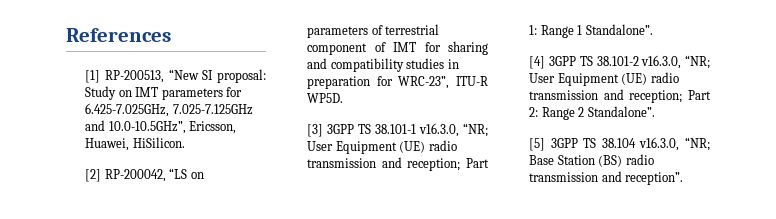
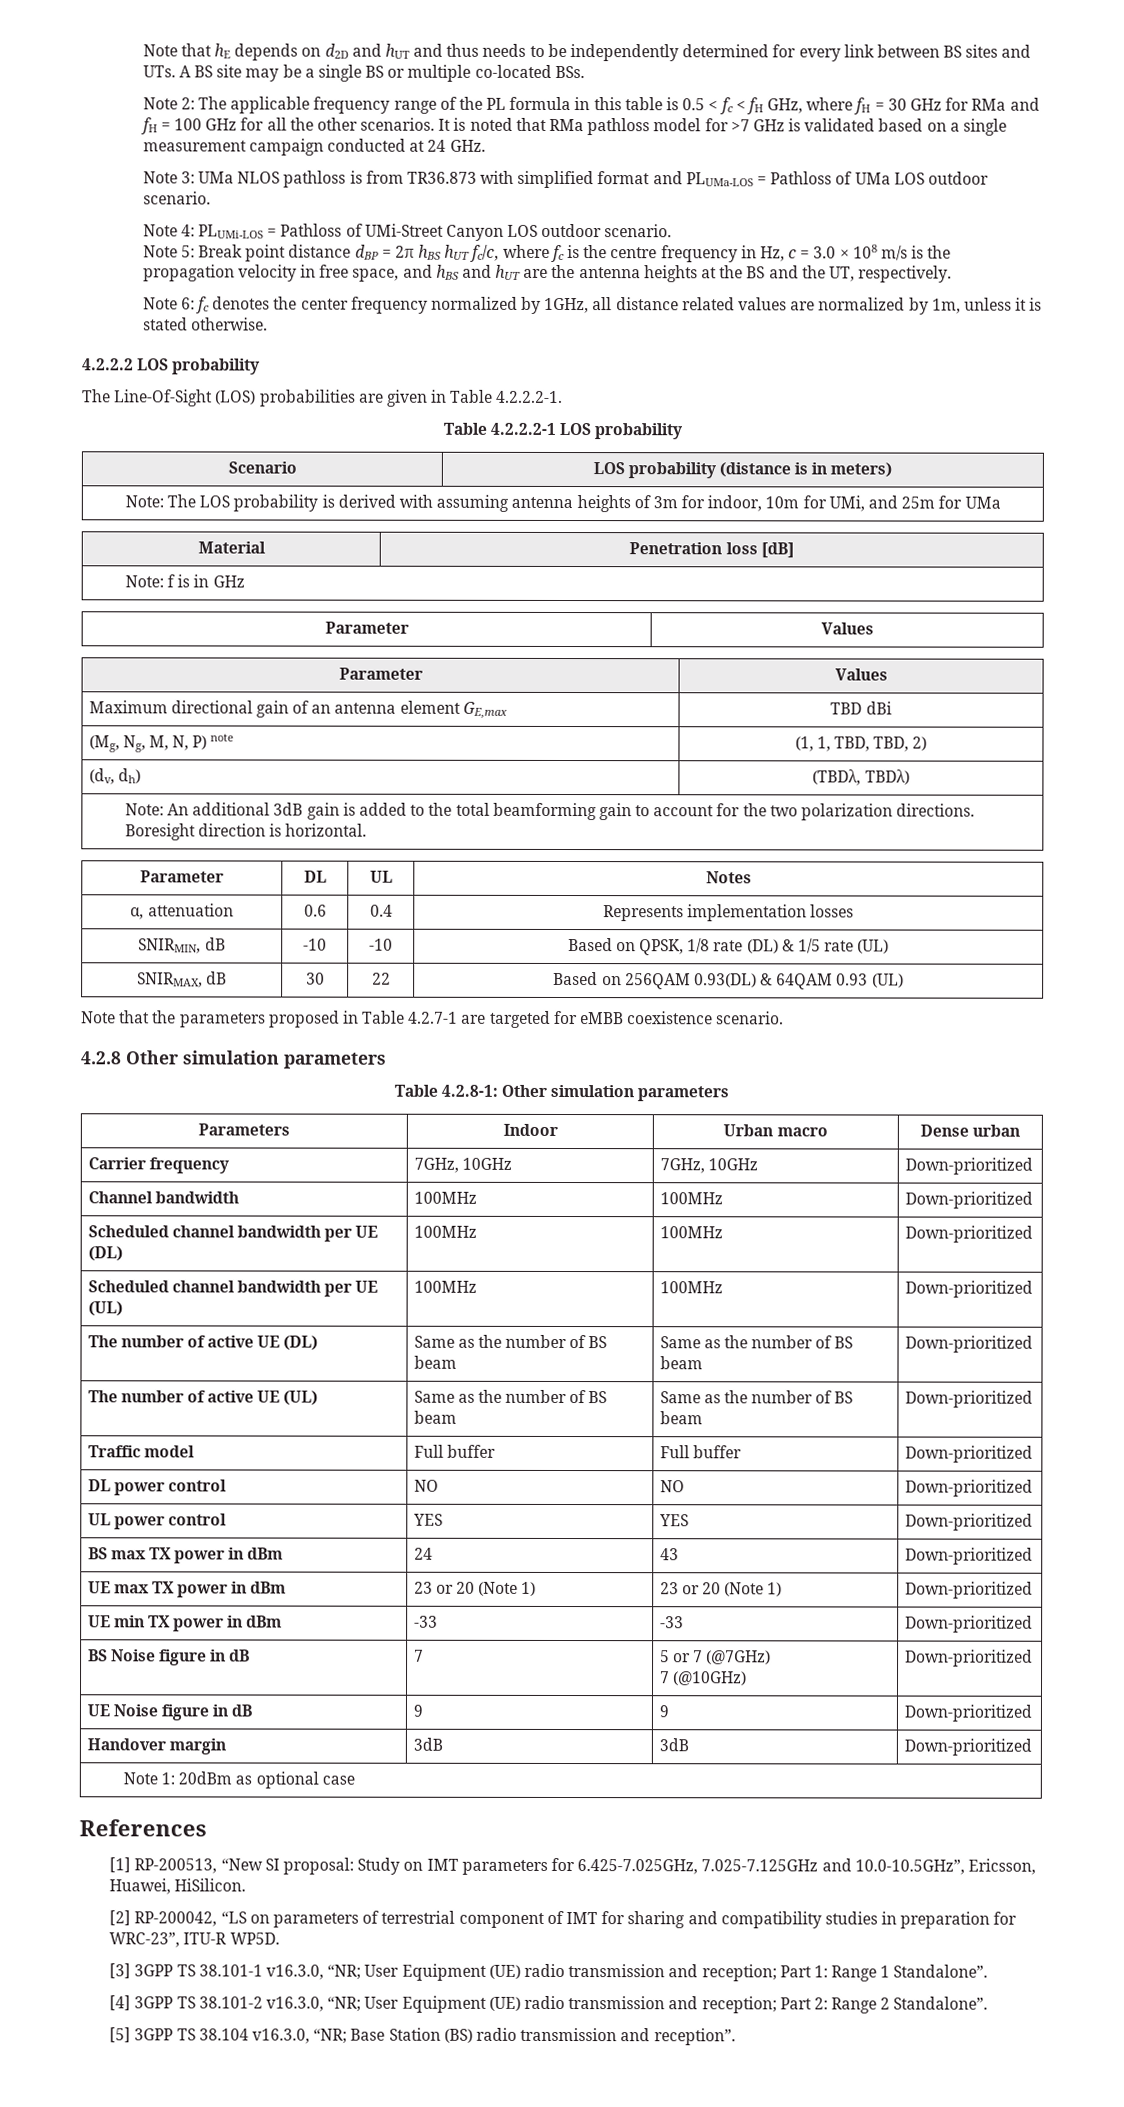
+ Note that hE depends on d2D and hUT and thus needs to be independently determined for every link between BS sites and UTs. A BS site may be a single BS or multiple co-located BSs.
+ Note 2: The applicable frequency range of the PL formula in this table is 0.5 < fc < fH GHz, where fH = 30 GHz for RMa and fH = 100 GHz for all the other scenarios. It is noted that RMa pathloss model for >7 GHz is validated based on a single measurement campaign conducted at 24 GHz.
+ Note 3: UMa NLOS pathloss is from TR36.873 with simplified format and PLUMa-LOS = Pathloss of UMa LOS outdoor scenario.
+ Note 4: PLUMi-LOS = Pathloss of UMi-Street Canyon LOS outdoor scenario.
+ Note 5: Break point distance dBP = 2π hBS hUT fc/c, where fc is the centre frequency in Hz, c = 3.0 × 108 m/s is the propagation velocity in free space, and hBS and hUT are the antenna heights at the BS and the UT, respectively.
+ Note 6: fc denotes the center frequency normalized by 1GHz, all distance related values are normalized by 1m, unless it is stated otherwise.
+ 4.2.2.2 LOS probability
+ The Line-Of-Sight (LOS) probabilities are given in Table 4.2.2.2-1.
+ Table 4.2.2.2-1 LOS probability
+ Scenario | LOS probability (distance is in meters)
+ Note: The LOS probability is derived with assuming antenna heights of 3m for indoor, 10m for UMi, and 25m for UMa
+ Material | Penetration loss [dB]
+ Note: f is in GHz
+ Parameter | Values
+ Parameter | Values
+ Maximum directional gain of an antenna element GE,max | TBD dBi
+ (Mg, Ng, M, N, P) note | (1, 1, TBD, TBD, 2)
+ (dv, dh) | (TBDλ, TBDλ)
+ Note: An additional 3dB gain is added to the total beamforming gain to account for the two polarization directions. Boresight direction is horizontal.
+ Parameter | DL | UL | Notes
+ α, attenuation | 0.6 | 0.4 | Represents implementation losses
+ SNIRMIN, dB | -10 | -10 | Based on QPSK, 1/8 rate (DL) & 1/5 rate (UL)
+ SNIRMAX, dB | 30 | 22 | Based on 256QAM 0.93(DL) & 64QAM 0.93 (UL)
+ Note that the parameters proposed in Table 4.2.7-1 are targeted for eMBB coexistence scenario.
+ 4.2.8 Other simulation parameters
+ Table 4.2.8-1: Other simulation parameters
+ Parameters | Indoor | Urban macro | Dense urban
+ Carrier frequency | 7GHz, 10GHz | 7GHz, 10GHz | Down-prioritized
+ Channel bandwidth | 100MHz | 100MHz | Down-prioritized
+ Scheduled channel bandwidth per UE (DL) | 100MHz | 100MHz | Down-prioritized
+ Scheduled channel bandwidth per UE (UL) | 100MHz | 100MHz | Down-prioritized
+ The number of active UE (DL) | Same as the number of BS beam | Same as the number of BS beam | Down-prioritized
+ The number of active UE (UL) | Same as the number of BS beam | Same as the number of BS beam | Down-prioritized
+ Traffic model | Full buffer | Full buffer | Down-prioritized
+ DL power control | NO | NO | Down-prioritized
+ UL power control | YES | YES | Down-prioritized
+ BS max TX power in dBm | 24 | 43 | Down-prioritized
+ UE max TX power in dBm | 23 or 20 (Note 1) | 23 or 20 (Note 1) | Down-prioritized
+ UE min TX power in dBm | -33 | -33 | Down-prioritized
+ BS Noise figure in dB | 7 | 5 or 7 (@7GHz)
+ 7 (@10GHz) | Down-prioritized
+ UE Noise figure in dB | 9 | 9 | Down-prioritized
+ Handover margin | 3dB | 3dB | Down-prioritized
+ Note 1: 20dBm as optional case

